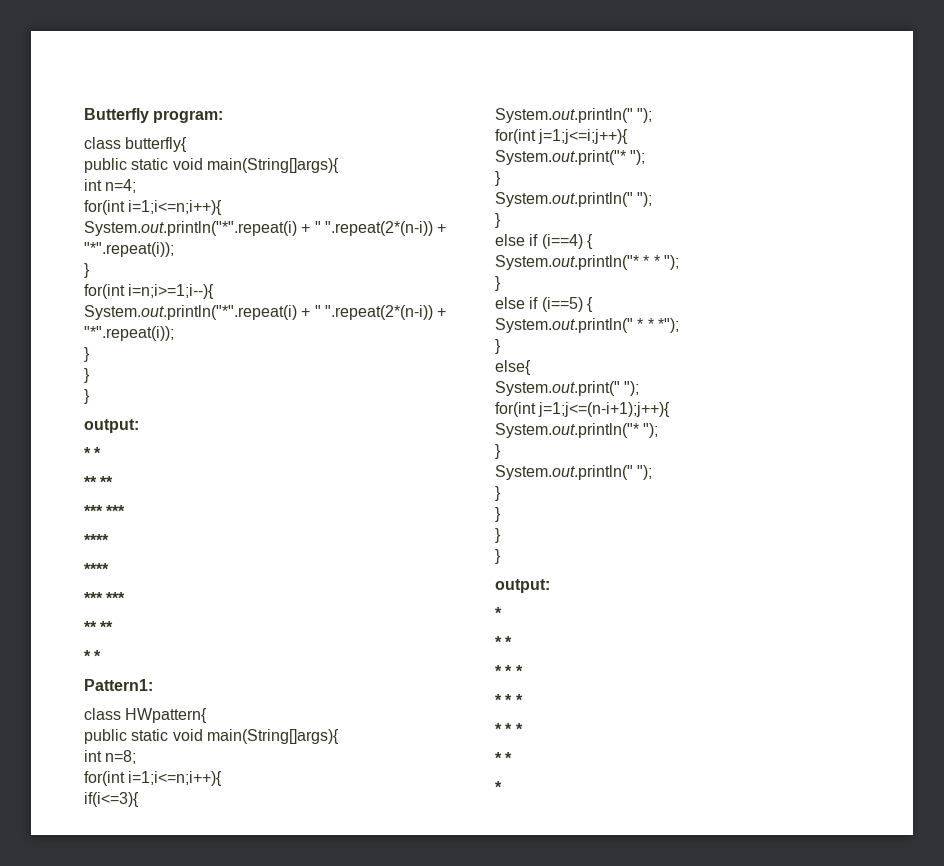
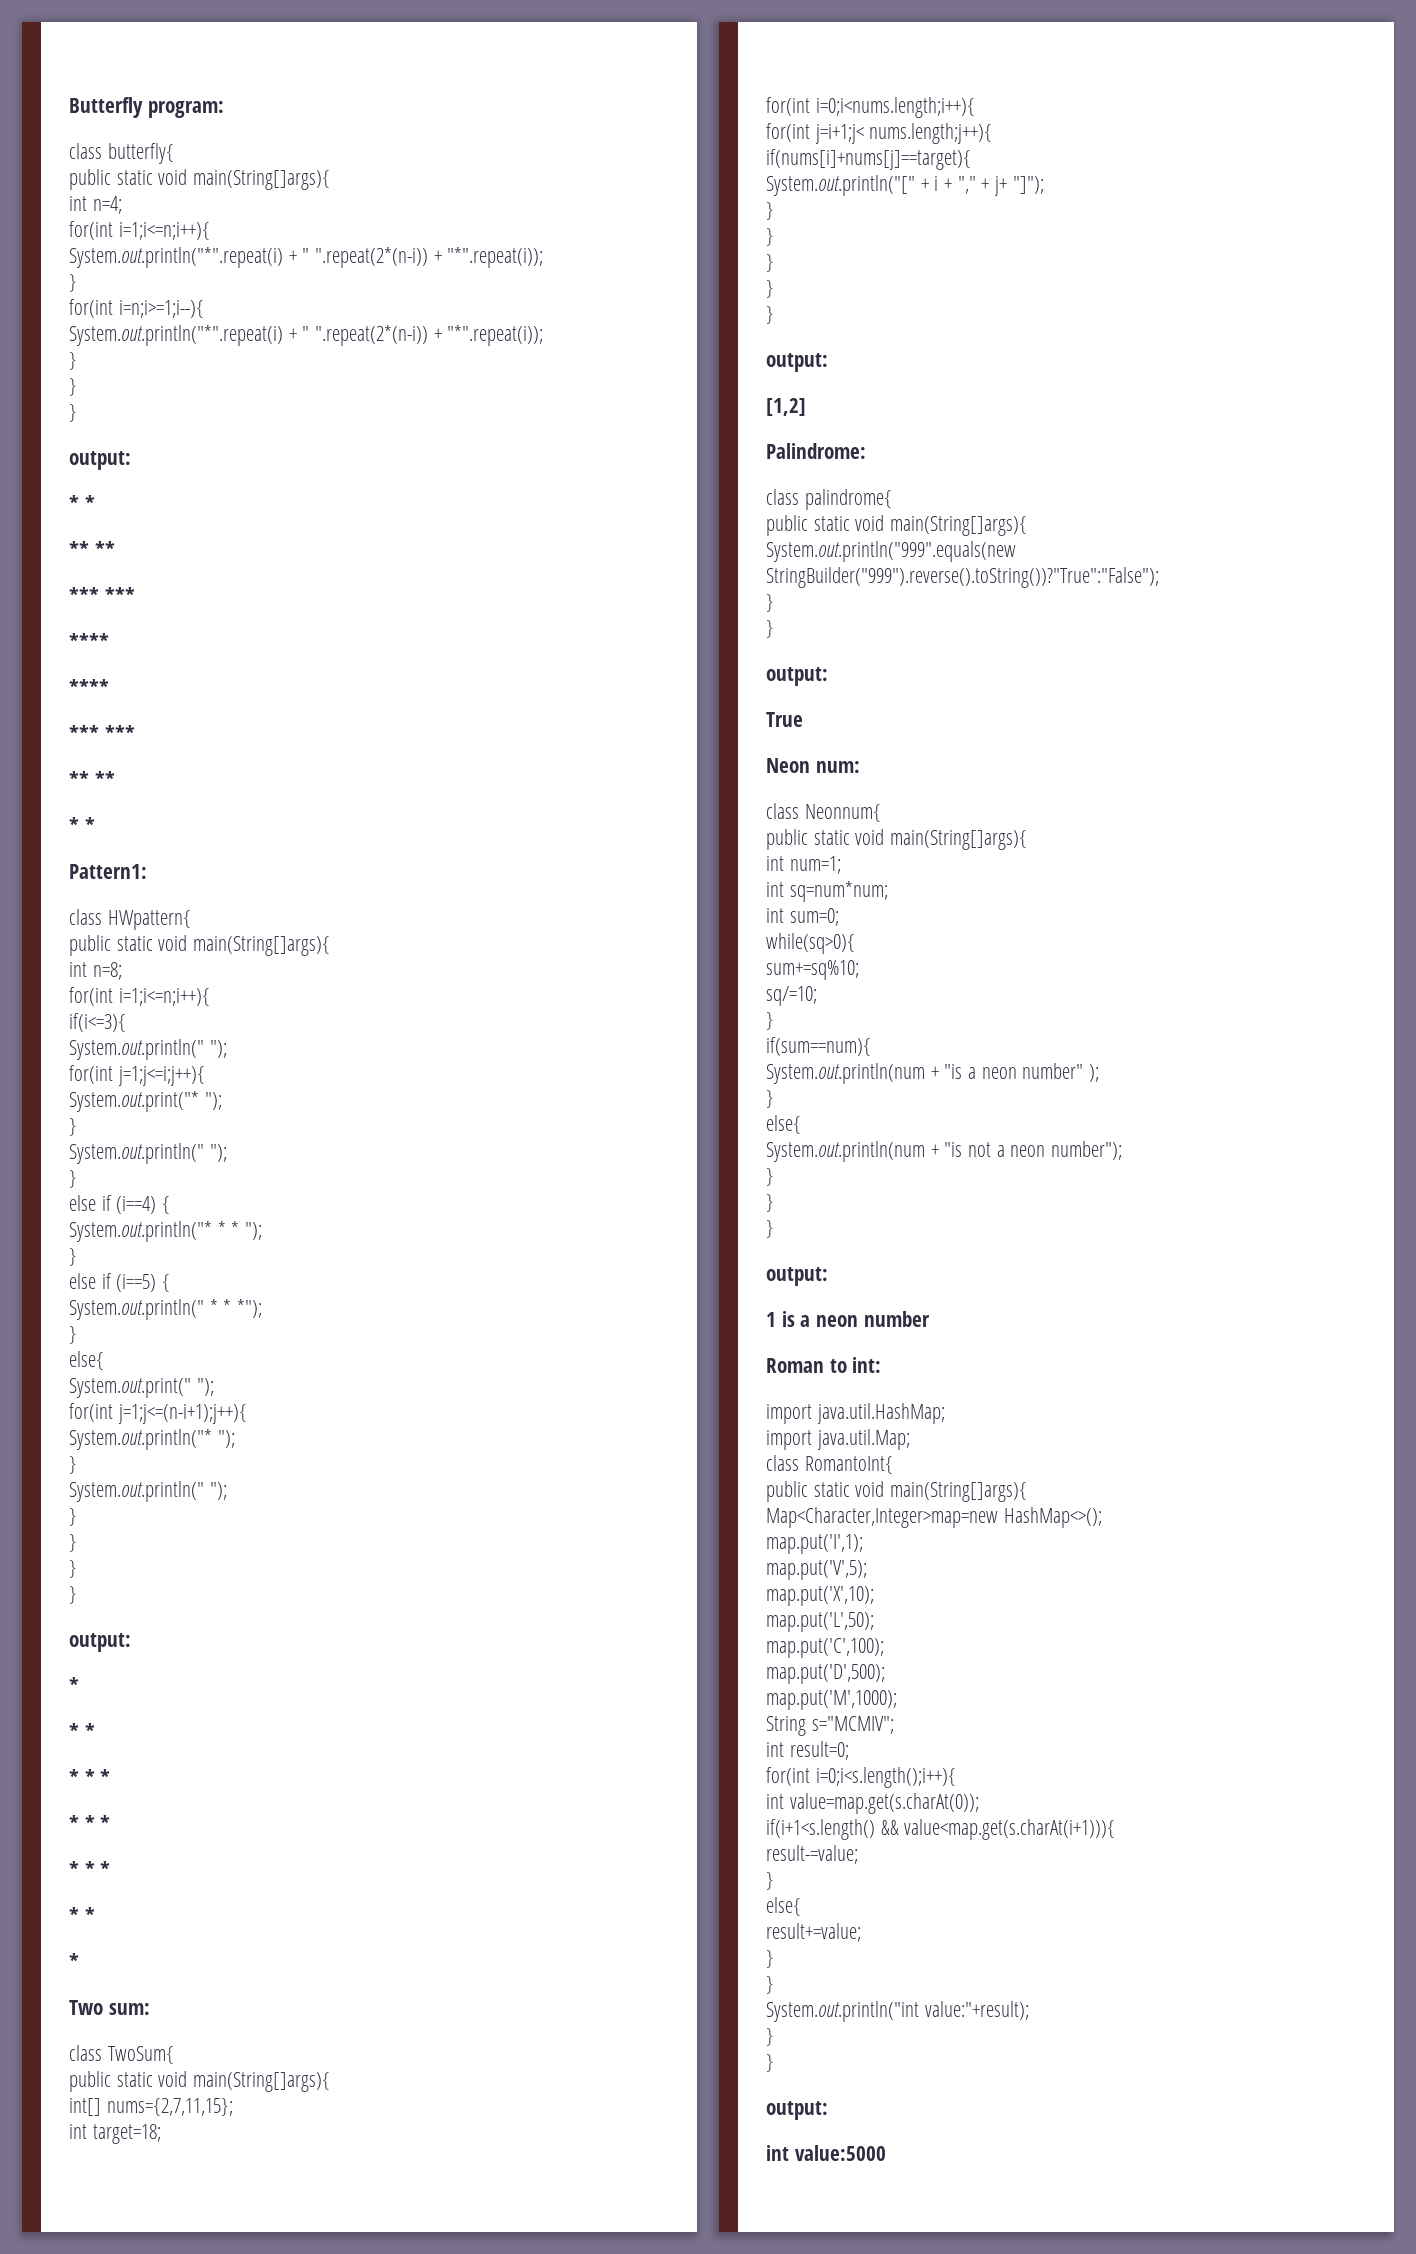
+ Two sum:
+ class TwoSum{
+ public static void main(String[]args){
+ int[] nums={2,7,11,15};
+ int target=18;
+ for(int i=0;i<nums.length;i++){
+ for(int j=i+1;j< nums.length;j++){
+ if(nums[i]+nums[j]==target){
+ System.out.println("[" + i + "," + j+ "]");
+ }
+ }
+ }
+ }
+ }
+ output:
+ [1,2]
+ Palindrome:
+ class palindrome{
+ public static void main(String[]args){
+ System.out.println("999".equals(new StringBuilder("999").reverse().toString())?"True":"False");
+ }
+ }
+ output:
+ True
+ Neon num:
+ class Neonnum{
+ public static void main(String[]args){
+ int num=1;
+ int sq=num*num;
+ int sum=0;
+ while(sq>0){
+ sum+=sq%10;
+ sq/=10;
+ }
+ if(sum==num){
+ System.out.println(num + "is a neon number" );
+ }
+ else{
+ System.out.println(num + "is not a neon number");
+ }
+ }
+ }
+ output:
+ 1 is a neon number
+ Roman to int:
+ import java.util.HashMap;
+ import java.util.Map;
+ class RomantoInt{
+ public static void main(String[]args){
+ Map<Character,Integer>map=new HashMap<>();
+ map.put('I',1);
+ map.put('V',5);
+ map.put('X',10);
+ map.put('L',50);
+ map.put('C',100);
+ map.put('D',500);
+ map.put('M',1000);
+ String s="MCMIV";
+ int result=0;
+ for(int i=0;i<s.length();i++){
+ int value=map.get(s.charAt(0));
+ if(i+1<s.length() && value<map.get(s.charAt(i+1))){
+ result-=value;
+ }
+ else{
+ result+=value;
+ }
+ }
+ System.out.println("int value:"+result);
+ }
+ }
+ output:
+ int value:5000

